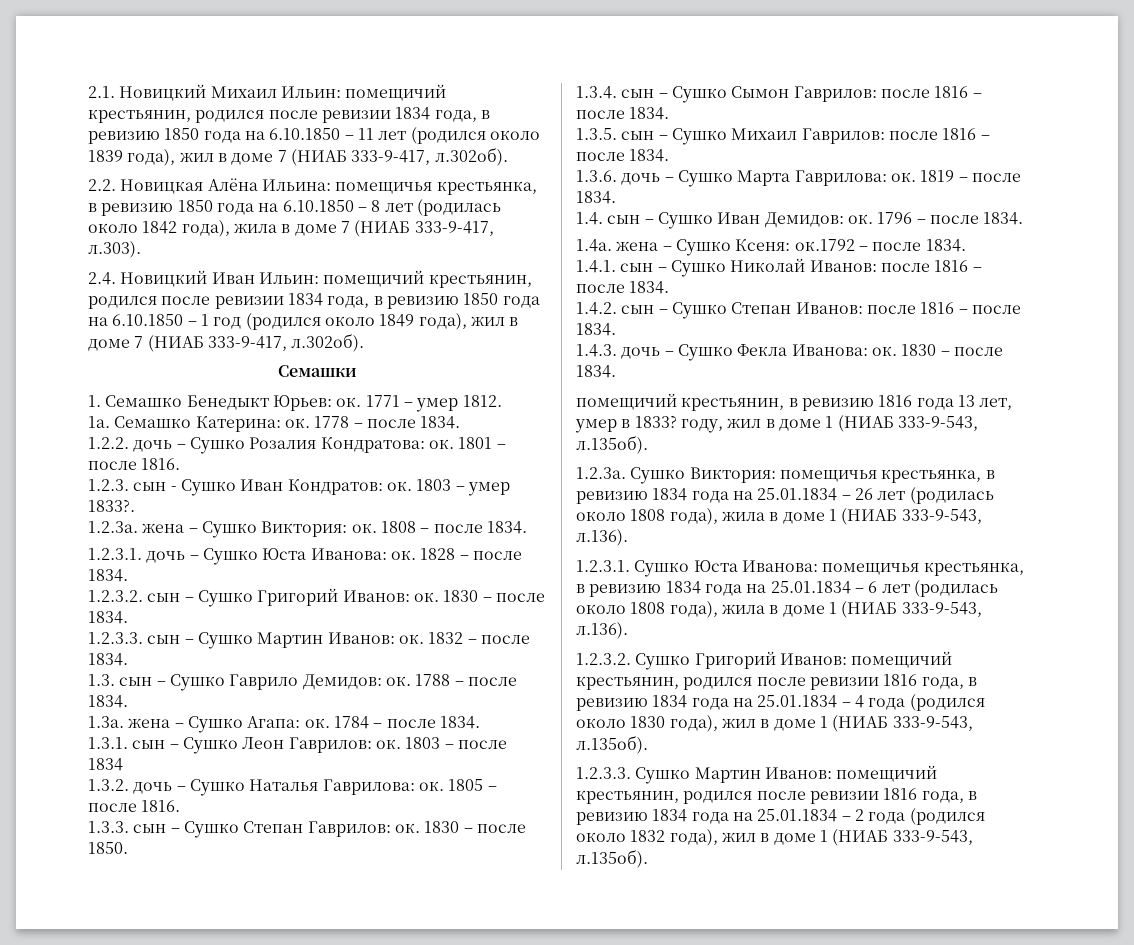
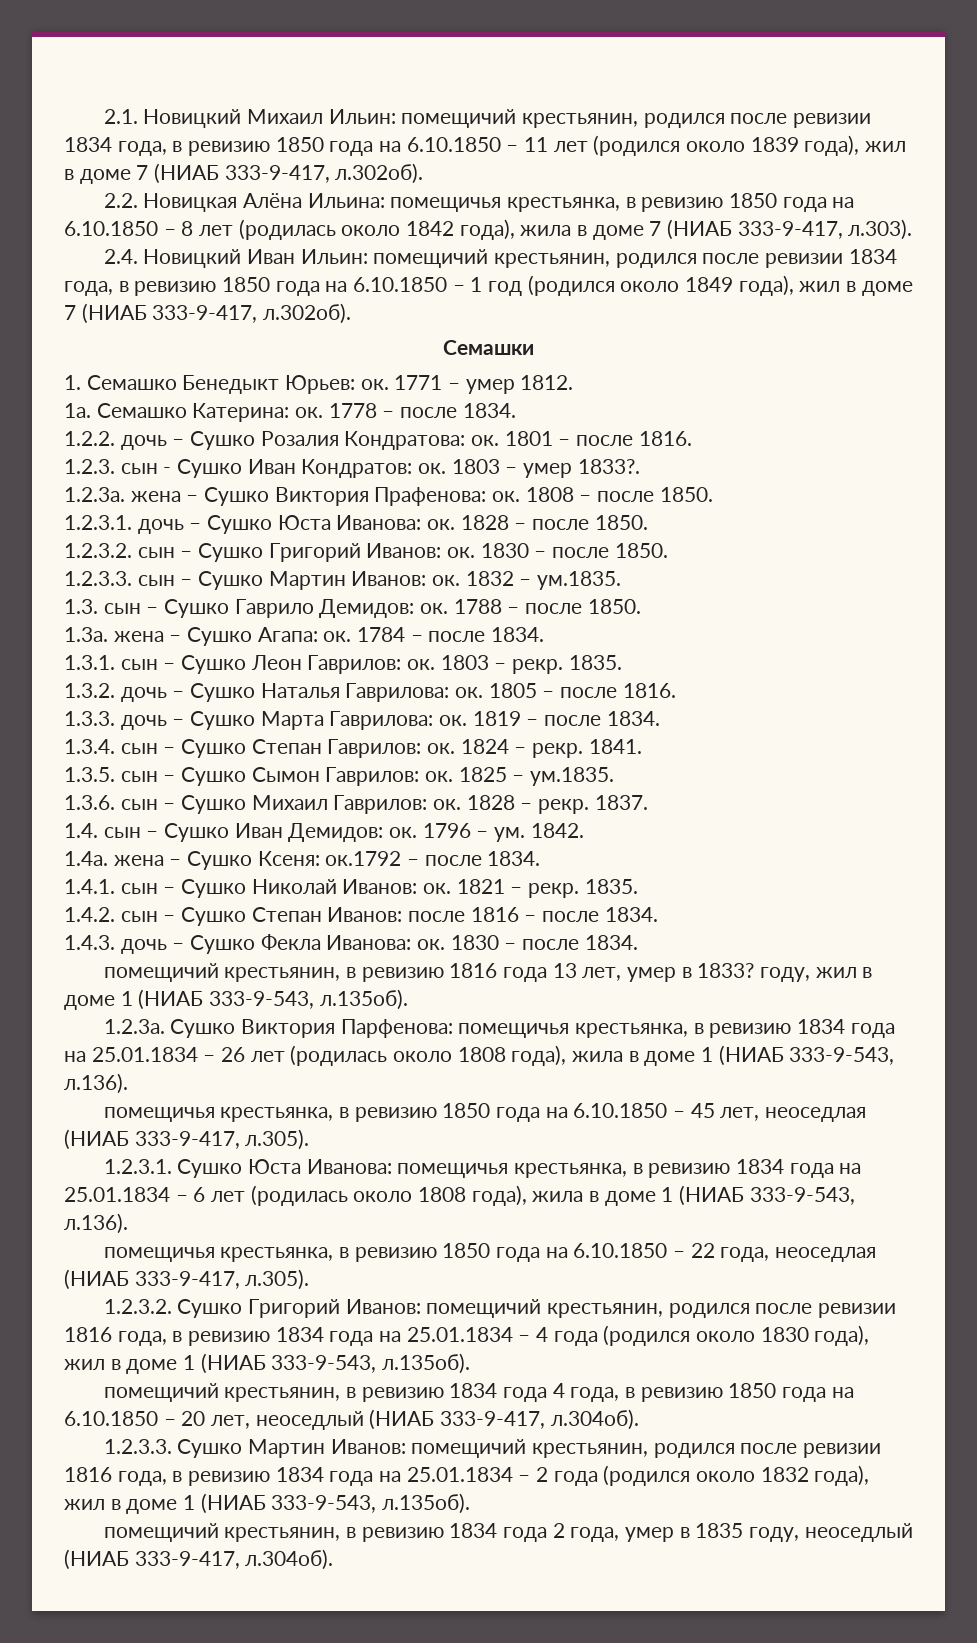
- 1.2.3а. жена – Сушко Виктория: ок.
+ 1.2.3а. жена – Сушко Виктория Прафенова: ок.
- 1808 – после 1834.
+ 1808 – после 1850.
- 1828 – после 1834.
+ 1828 – после 1850.
- 1.2.3.2. сын – Сушко Григорий Иванов: ок. 1830 – после 1834.
+ 1.2.3.2. сын – Сушко Григорий Иванов: ок. 1830 – после 1850.
- 1832 – после 1834.
+ 1832 – ум.1835.
- 1788 – после 1834.
+ 1788 – после 1850.
- 1803 – после 1834
+ 1803 – рекр. 1835.
- 1.3.3. сын – Сушко Степан Гаврилов: ок. 1830 – после 1850.
- 1.3.4. сын – Сушко Сымон Гаврилов: после 1816 – после 1834.
- 1.3.5. сын – Сушко Михаил Гаврилов: после 1816 – после 1834.
- 1.3.6. дочь – Сушко Марта Гаврилова: ок.
+ 1.3.3. дочь – Сушко Марта Гаврилова: ок.
+ 1.3.4. сын – Сушко Степан Гаврилов: ок. 1824 – рекр. 1841.
+ 1.3.5. сын – Сушко Сымон Гаврилов: ок. 1825 – ум.1835.
+ 1.3.6. сын – Сушко Михаил Гаврилов: ок. 1828 – рекр. 1837.
- 1796 – после 1834.
+ 1796 – ум. 1842.
- 1.4.1. сын – Сушко Николай Иванов: после 1816 – после 1834.
+ 1.4.1. сын – Сушко Николай Иванов: ок. 1821 – рекр. 1835.
- 1.2.3а. Сушко Виктория: помещичья крестьянка, в ревизию 1834 года на 25.01.1834 – 26 лет (родилась около 1808 года), жила в доме 1 (НИАБ 333-9-543, л.136).
+ 1.2.3а. Сушко Виктория Парфенова: помещичья крестьянка, в ревизию 1834 года на 25.01.1834 – 26 лет (родилась около 1808 года), жила в доме 1 (НИАБ 333-9-543, л.136).
+ помещичья крестьянка, в ревизию 1850 года на 6.10.1850 – 45 лет, неоседлая (НИАБ 333-9-417, л.305).
+ помещичья крестьянка, в ревизию 1850 года на 6.10.1850 – 22 года, неоседлая (НИАБ 333-9-417, л.305).
+ помещичий крестьянин, в ревизию 1834 года 4 года, в ревизию 1850 года на 6.10.1850 – 20 лет, неоседлый (НИАБ 333-9-417, л.304об).
+ помещичий крестьянин, в ревизию 1834 года 2 года, умер в 1835 году, неоседлый (НИАБ 333-9-417, л.304об).

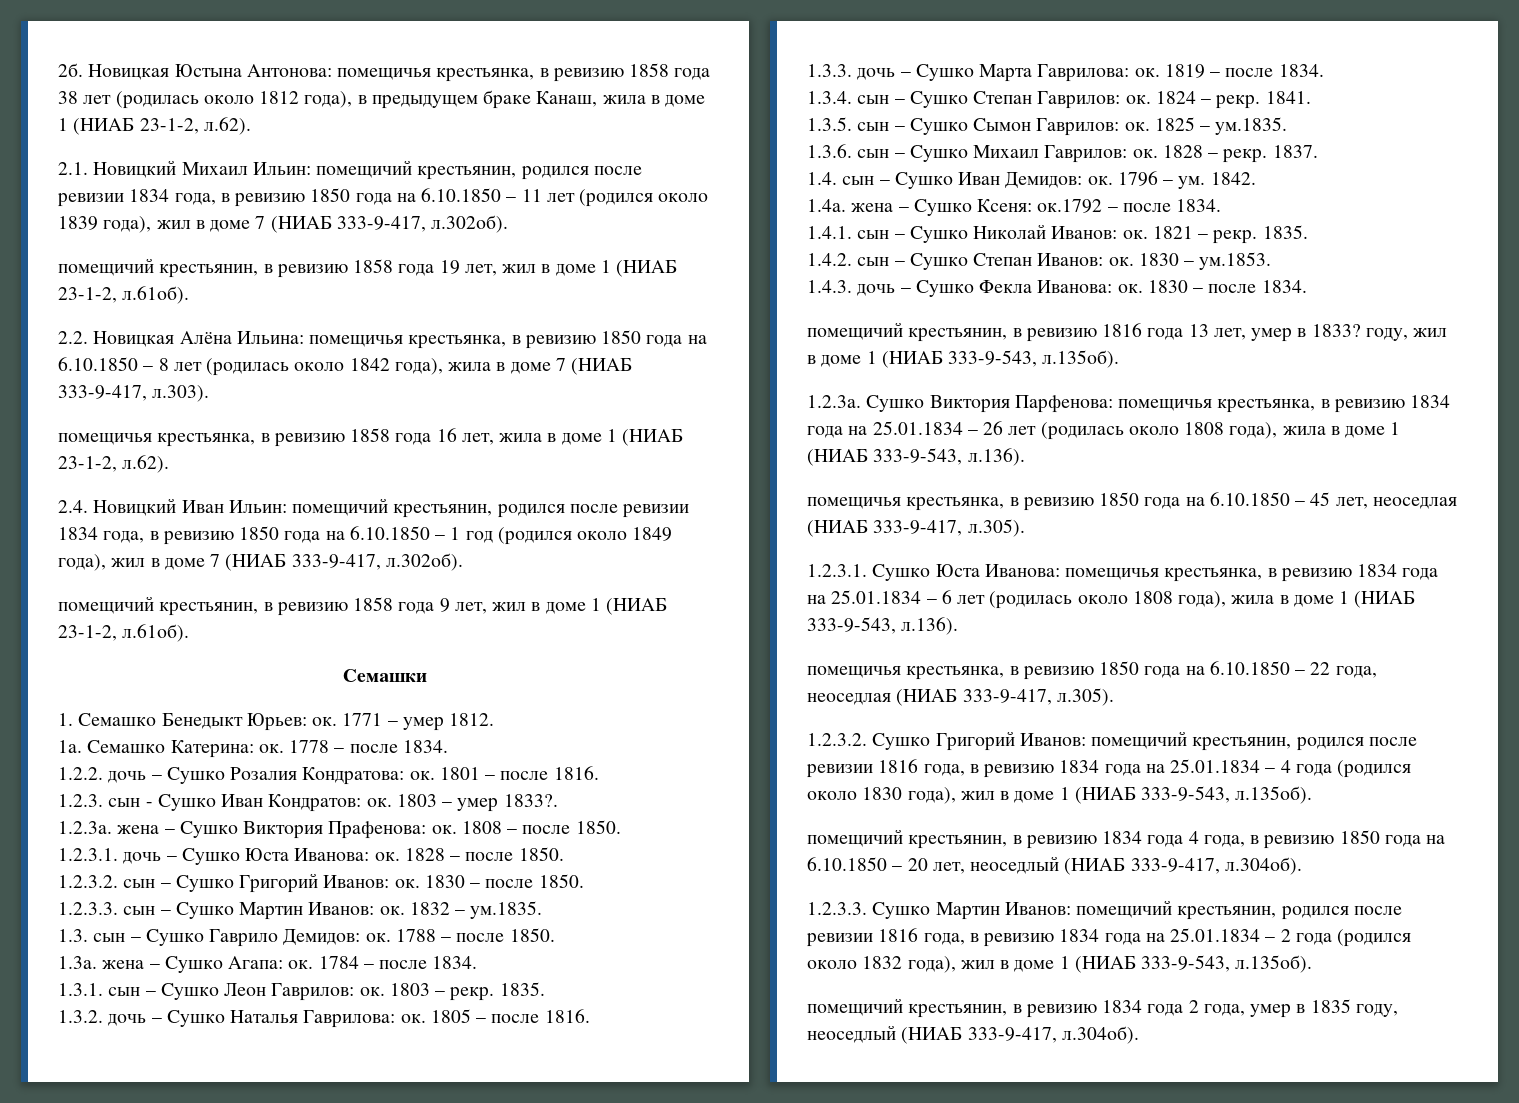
+ 2б. Новицкая Юстына Антонова: помещичья крестьянка, в ревизию 1858 года 38 лет (родилась около 1812 года), в предыдущем браке Канаш, жила в доме 1 (НИАБ 23-1-2, л.62).
+ помещичий крестьянин, в ревизию 1858 года 19 лет, жил в доме 1 (НИАБ 23-1-2, л.61об).
+ помещичья крестьянка, в ревизию 1858 года 16 лет, жила в доме 1 (НИАБ 23-1-2, л.62).
+ помещичий крестьянин, в ревизию 1858 года 9 лет, жил в доме 1 (НИАБ 23-1-2, л.61об).
- 1.4.2. сын – Сушко Степан Иванов: после 1816 – после 1834.
+ 1.4.2. сын – Сушко Степан Иванов: ок. 1830 – ум.1853.

